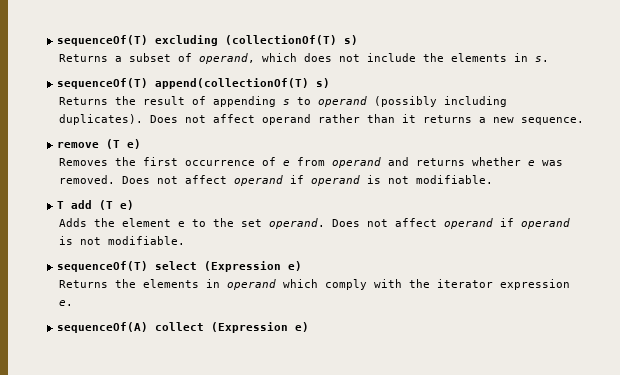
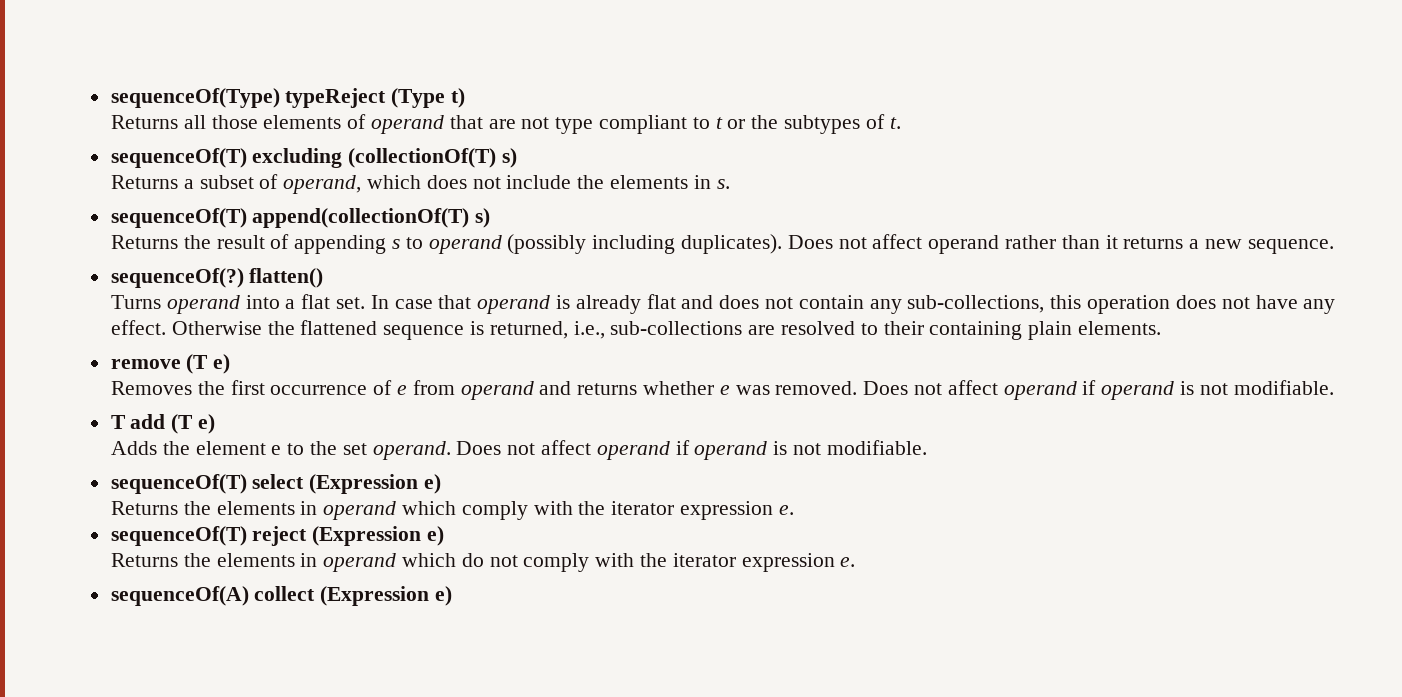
+ sequenceOf(Type) typeReject (Type t)
+ Returns all those elements of operand that are not type compliant to t or the subtypes of t.
+ sequenceOf(?) flatten()
+ Turns operand into a flat set. In case that operand is already flat and does not contain any sub-collections, this operation does not have any effect. Otherwise the flattened sequence is returned, i.e., sub-collections are resolved to their containing plain elements.
+ sequenceOf(T) reject (Expression e)
+ Returns the elements in operand which do not comply with the iterator expression e.

